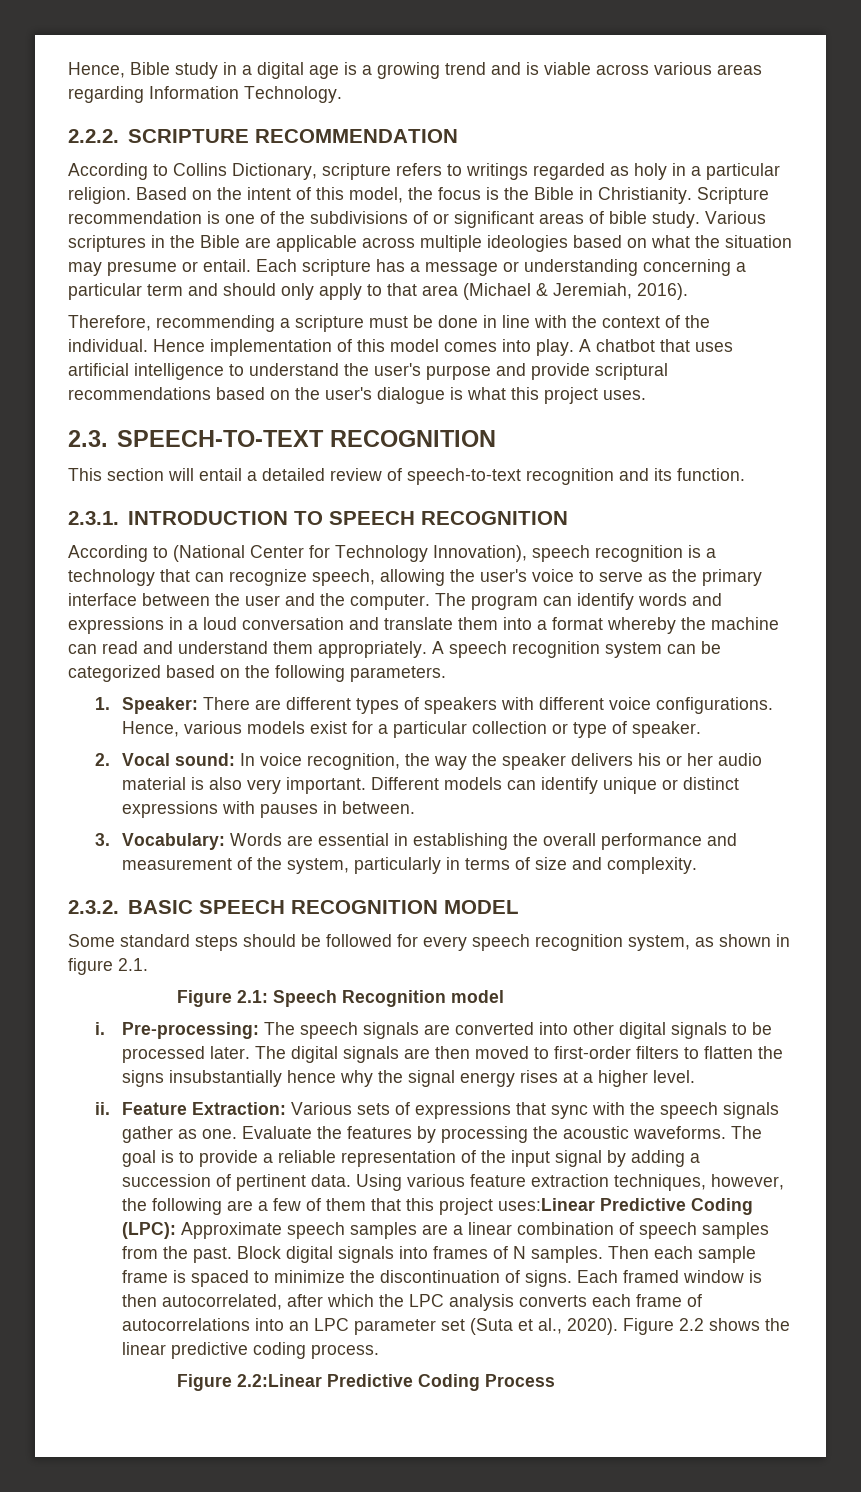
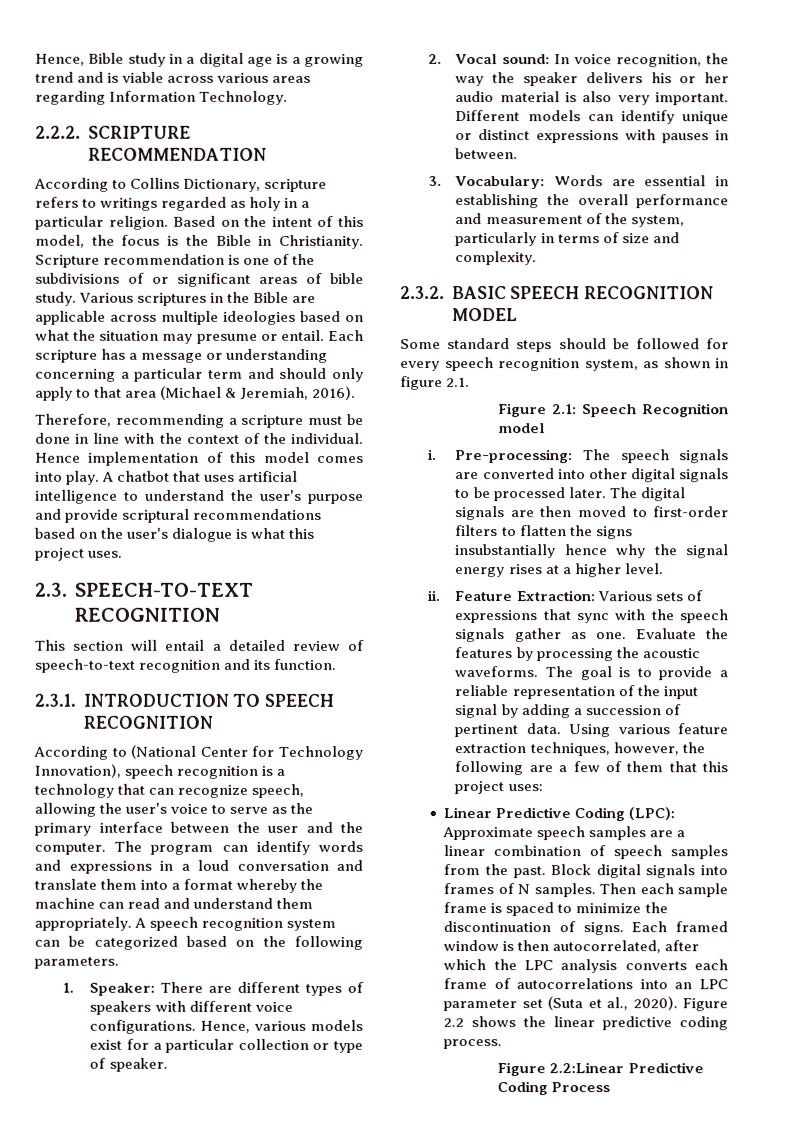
- Using various feature extraction techniques, however, the following are a few of them that this project uses:Linear Predictive Coding (LPC): Approximate speech samples are a linear combination of speech samples from the past.
+ Using various feature extraction techniques, however, the following are a few of them that this project uses:
+ Linear Predictive Coding (LPC): Approximate speech samples are a linear combination of speech samples from the past.

